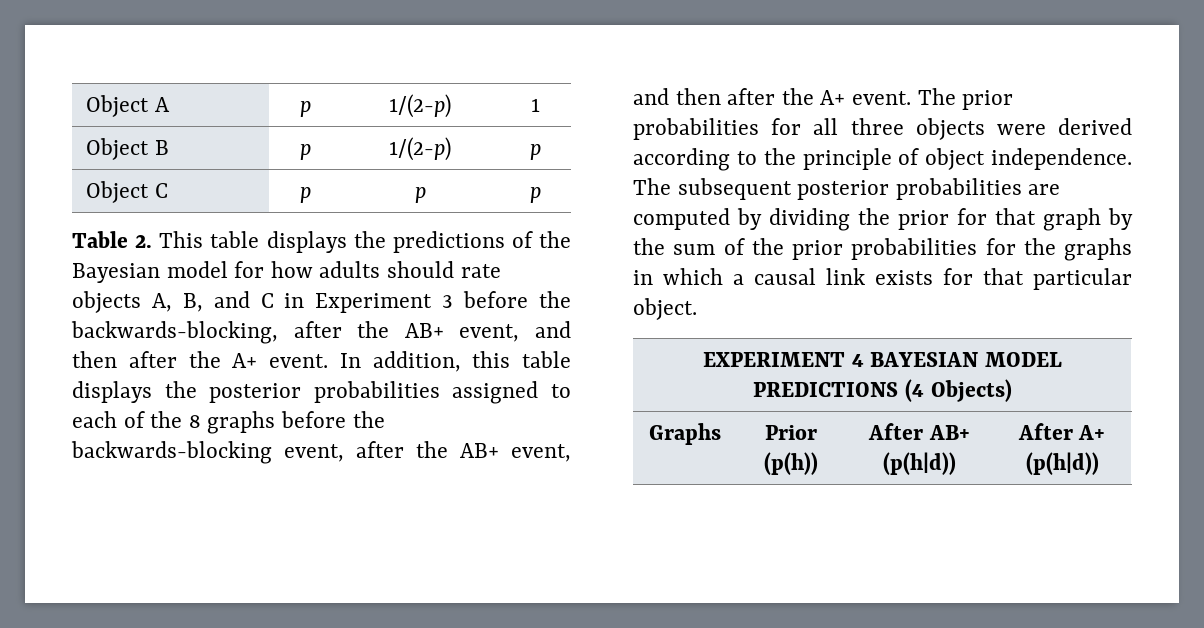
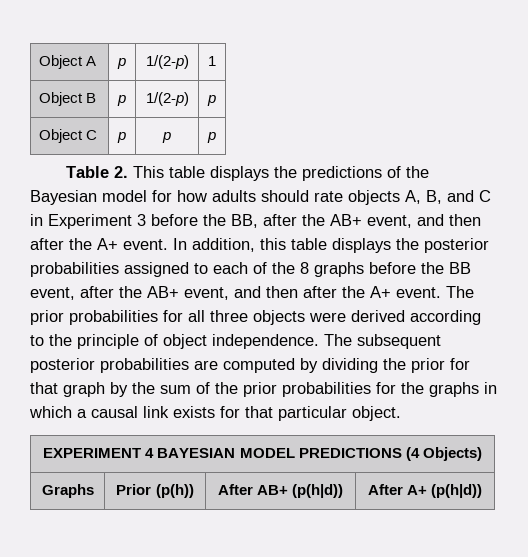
- Table 2. This table displays the predictions of the Bayesian model for how adults should rate objects A, B, and C in Experiment 3 before the backwards-blocking, after the AB+ event, and then after the A+ event.
+ Table 2. This table displays the predictions of the Bayesian model for how adults should rate objects A, B, and C in Experiment 3 before the BB, after the AB+ event, and then after the A+ event.
- In addition, this table displays the posterior probabilities assigned to each of the 8 graphs before the backwards-blocking event, after the AB+ event, and then after the A+ event.
+ In addition, this table displays the posterior probabilities assigned to each of the 8 graphs before the BB event, after the AB+ event, and then after the A+ event.

